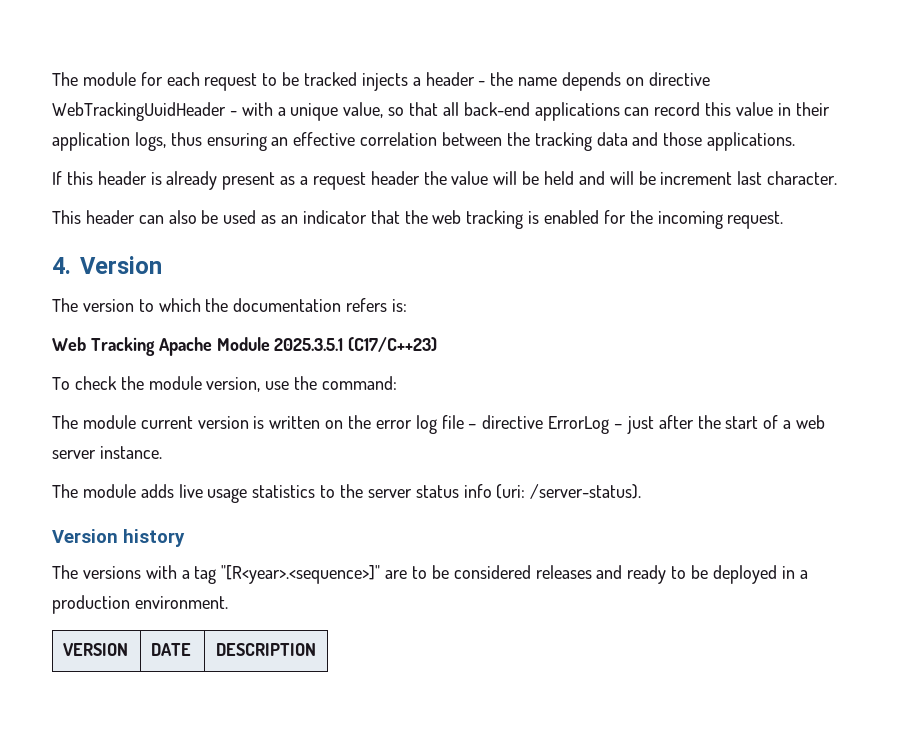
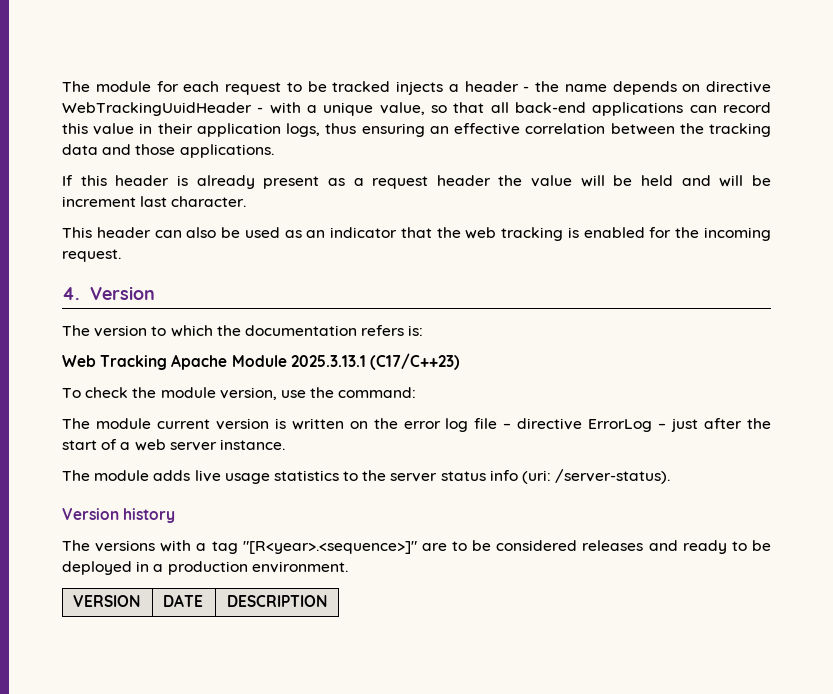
- Web Tracking Apache Module 2025.3.5.1 (C17/C++23)
+ Web Tracking Apache Module 2025.3.13.1 (C17/C++23)

